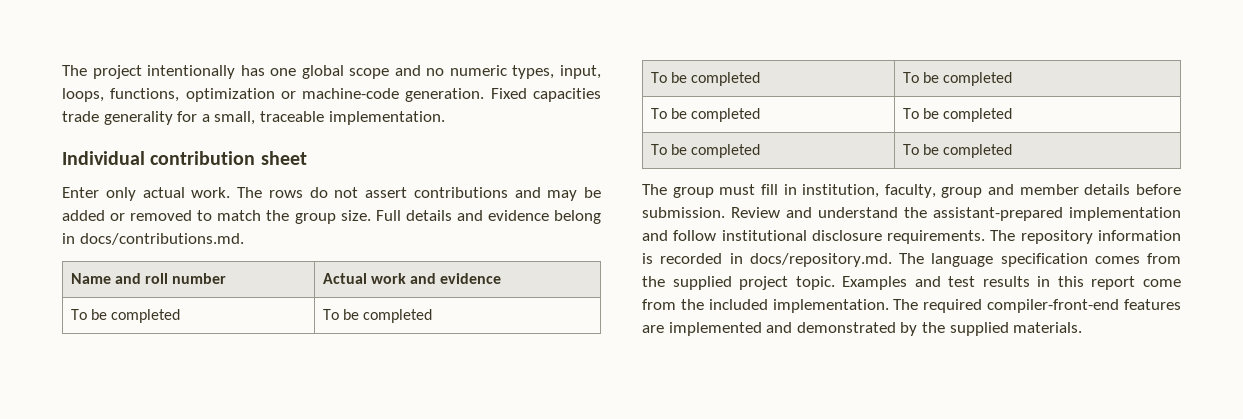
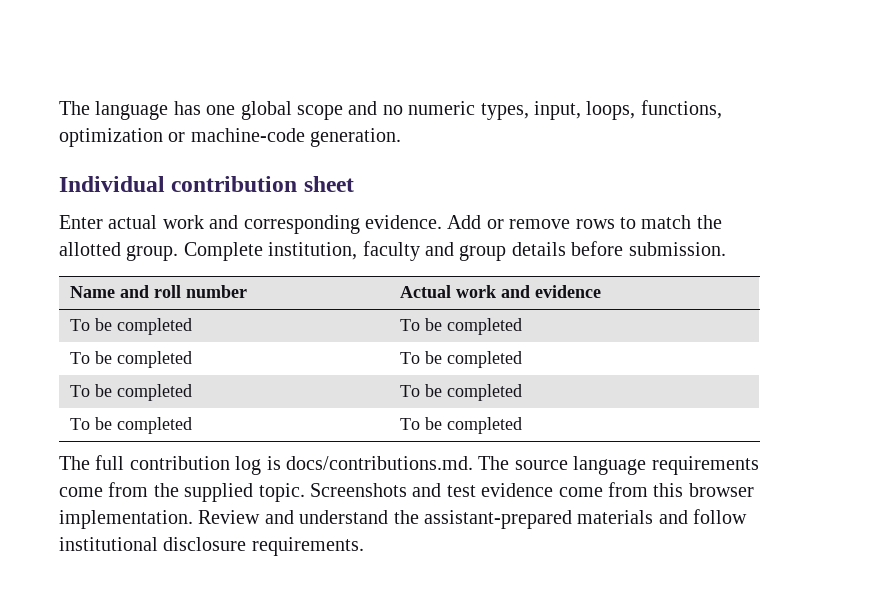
- The project intentionally has one global scope and no numeric types, input, loops, functions, optimization or machine-code generation. Fixed capacities trade generality for a small, traceable implementation.
+ The language has one global scope and no numeric types, input, loops, functions, optimization or machine-code generation.
  Individual contribution sheet
- Enter only actual work. The rows do not assert contributions and may be added or removed to match the group size. Full details and evidence belong in docs/contributions.md.
+ Enter actual work and corresponding evidence. Add or remove rows to match the allotted group. Complete institution, faculty and group details before submission.
- The group must fill in institution, faculty, group and member details before submission.
+ The full contribution log is docs/contributions.md. The source language requirements come from the supplied topic. Screenshots and test evidence come from this browser implementation.
- Review and understand the assistant-prepared implementation and follow institutional disclosure requirements. The repository information is recorded in docs/repository.md. The language specification comes from the supplied project topic. Examples and test results in this report come from the included implementation. The required compiler-front-end features are implemented and demonstrated by the supplied materials.
+ Review and understand the assistant-prepared materials and follow institutional disclosure requirements.

